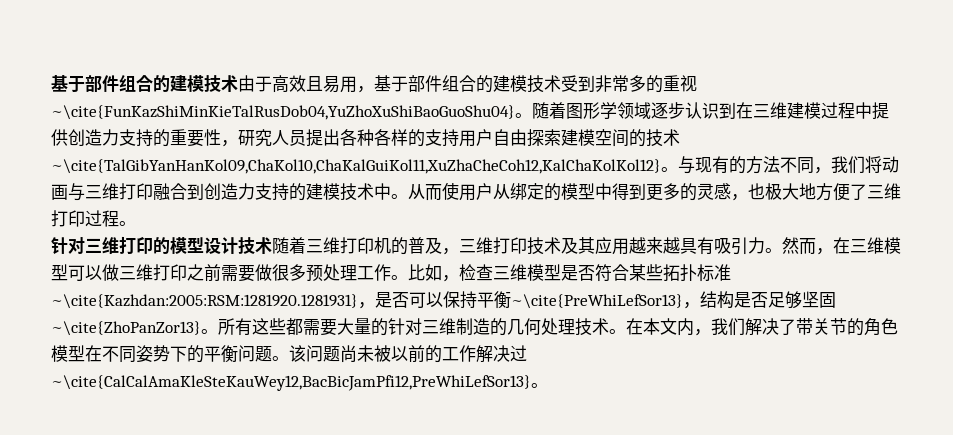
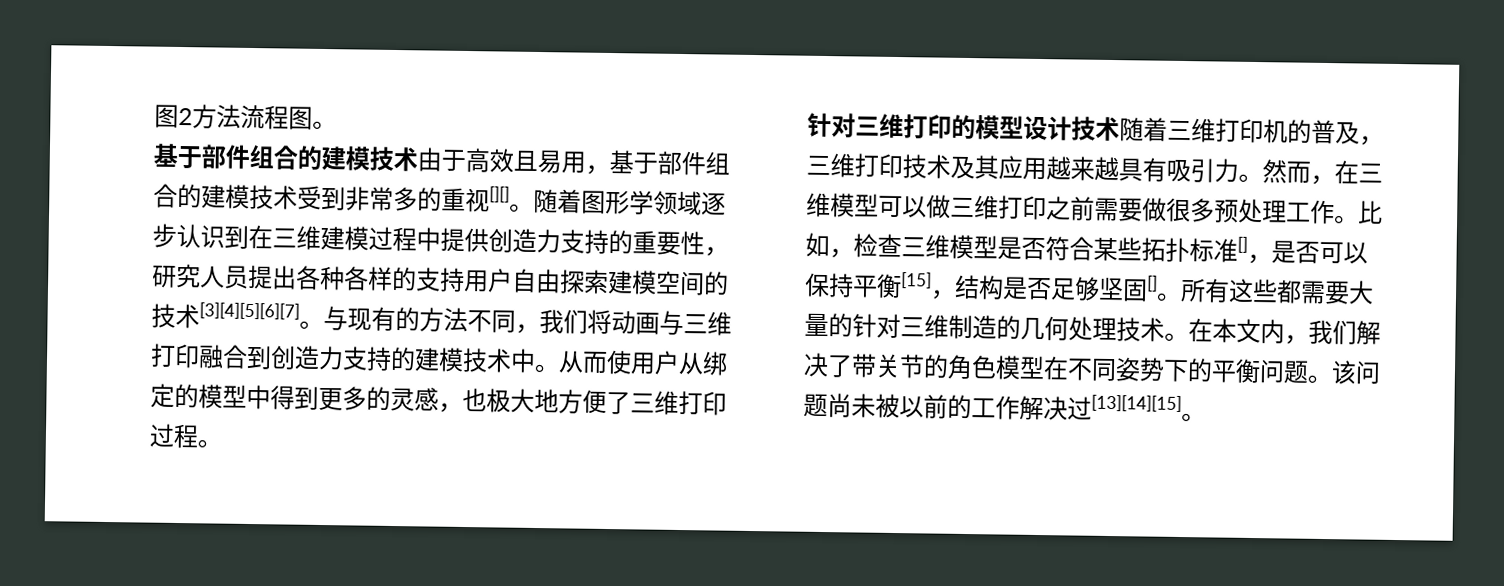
+ 图2方法流程图。
- 基于部件组合的建模技术由于高效且易用，基于部件组合的建模技术受到非常多的重视~\cite{FunKazShiMinKieTalRusDob04,YuZhoXuShiBaoGuoShu04}。
+ 基于部件组合的建模技术由于高效且易用，基于部件组合的建模技术受到非常多的重视[][]。
- 随着图形学领域逐步认识到在三维建模过程中提供创造力支持的重要性，研究人员提出各种各样的支持用户自由探索建模空间的技术~\cite{TalGibYanHanKol09,ChaKol10,ChaKalGuiKol11,XuZhaCheCoh12,KalChaKolKol12}。
+ 随着图形学领域逐步认识到在三维建模过程中提供创造力支持的重要性，研究人员提出各种各样的支持用户自由探索建模空间的技术[3][4][5][6][7]。
- 比如，检查三维模型是否符合某些拓扑标准~\cite{Kazhdan:2005:RSM:1281920.1281931}，是否可以保持平衡~\cite{PreWhiLefSor13}，结构是否足够坚固~\cite{ZhoPanZor13}。
+ 比如，检查三维模型是否符合某些拓扑标准[]，是否可以保持平衡[15]，结构是否足够坚固[]。
- 该问题尚未被以前的工作解决过~\cite{CalCalAmaKleSteKauWey12,BacBicJamPfi12,PreWhiLefSor13}。
+ 该问题尚未被以前的工作解决过[13][14][15]。

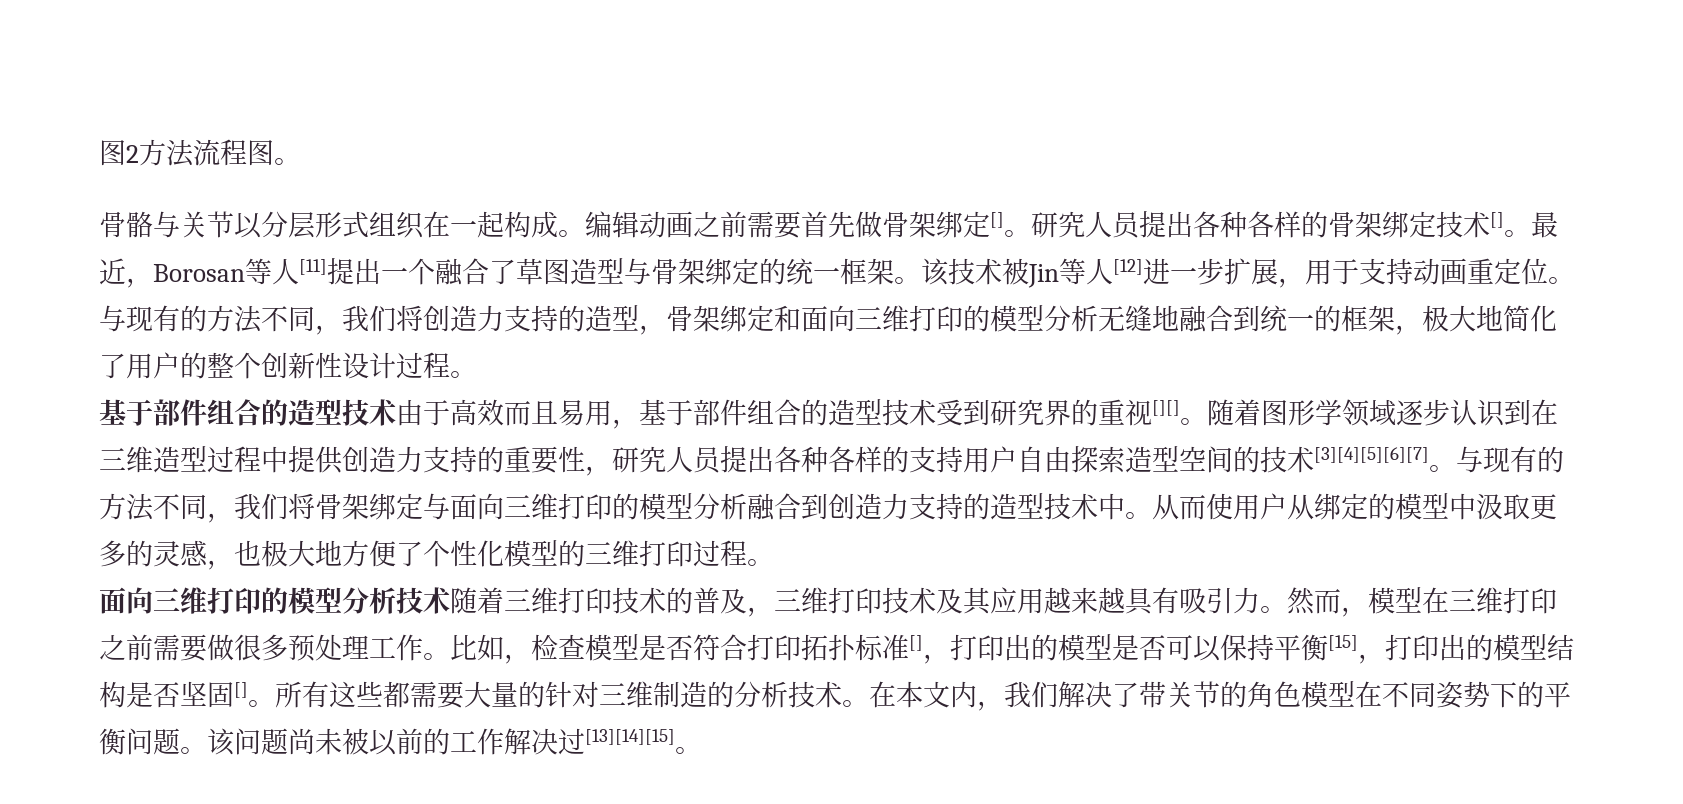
- 基于部件组合的建模技术由于高效且易用，基于部件组合的建模技术受到非常多的重视[][]。
+ 骨骼与关节以分层形式组织在一起构成。编辑动画之前需要首先做骨架绑定[]。研究人员提出各种各样的骨架绑定技术[]。最近，Borosan等人[11]提出一个融合了草图造型与骨架绑定的统一框架。该技术被Jin等人[12]进一步扩展，用于支持动画重定位。与现有的方法不同，我们将创造力支持的造型，骨架绑定和面向三维打印的模型分析无缝地融合到统一的框架，极大地简化了用户的整个创新性设计过程。
+ 基于部件组合的造型技术由于高效而且易用，基于部件组合的造型技术受到研究界的重视[][]。
- 随着图形学领域逐步认识到在三维建模过程中提供创造力支持的重要性，研究人员提出各种各样的支持用户自由探索建模空间的技术[3][4][5][6][7]。
+ 随着图形学领域逐步认识到在三维造型过程中提供创造力支持的重要性，研究人员提出各种各样的支持用户自由探索造型空间的技术[3][4][5][6][7]。
- 与现有的方法不同，我们将动画与三维打印融合到创造力支持的建模技术中。
+ 与现有的方法不同，我们将骨架绑定与面向三维打印的模型分析融合到创造力支持的造型技术中。
- 从而使用户从绑定的模型中得到更多的灵感，也极大地方便了三维打印过程。
+ 从而使用户从绑定的模型中汲取更多的灵感，也极大地方便了个性化模型的三维打印过程。
- 针对三维打印的模型设计技术随着三维打印机的普及，三维打印技术及其应用越来越具有吸引力。
+ 面向三维打印的模型分析技术随着三维打印技术的普及，三维打印技术及其应用越来越具有吸引力。
- 然而，在三维模型可以做三维打印之前需要做很多预处理工作。
+ 然而，模型在三维打印之前需要做很多预处理工作。
- 比如，检查三维模型是否符合某些拓扑标准[]，是否可以保持平衡[15]，结构是否足够坚固[]。
+ 比如，检查模型是否符合打印拓扑标准[]，打印出的模型是否可以保持平衡[15]，打印出的模型结构是否坚固[]。
- 所有这些都需要大量的针对三维制造的几何处理技术。
+ 所有这些都需要大量的针对三维制造的分析技术。

